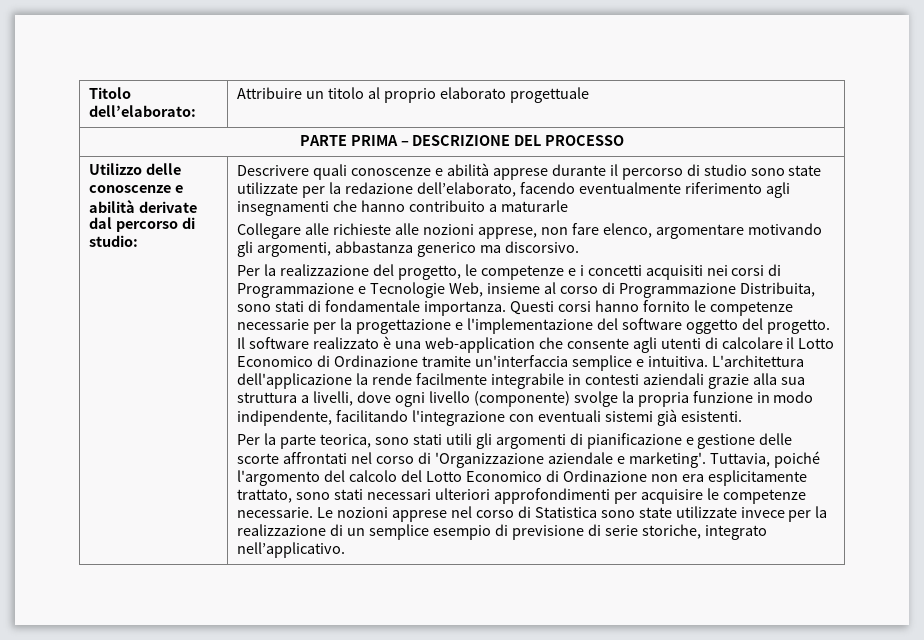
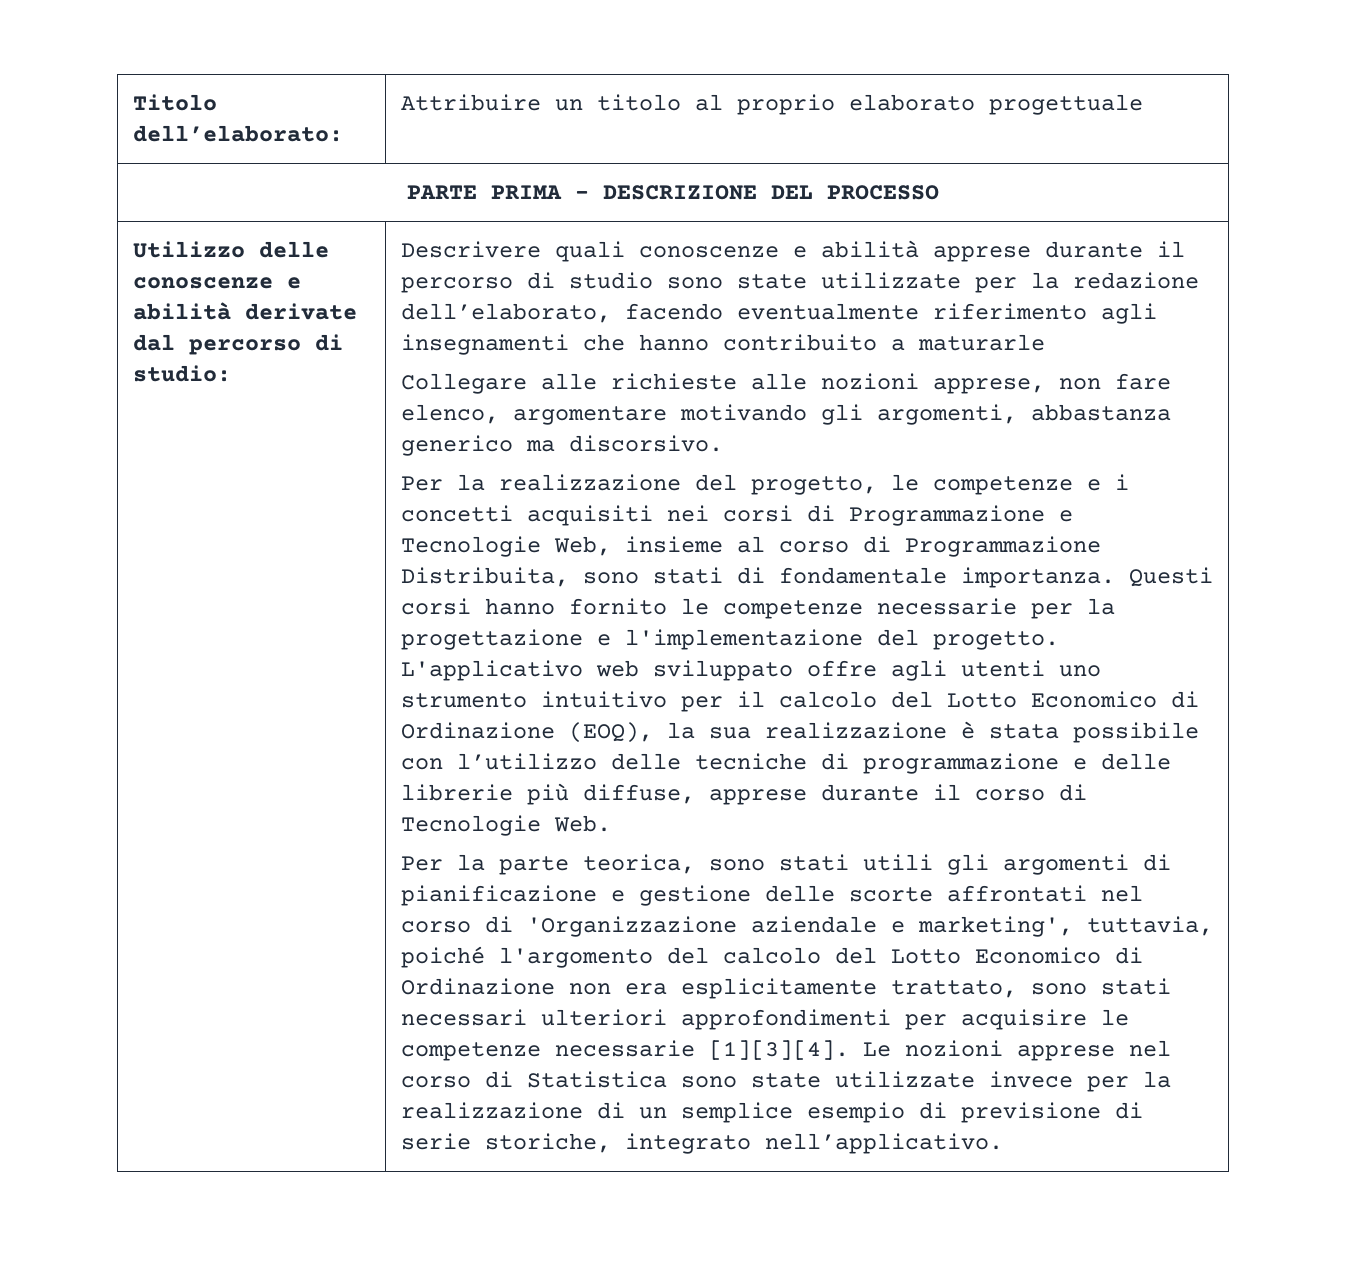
- Questi corsi hanno fornito le competenze necessarie per la progettazione e l'implementazione del software oggetto del progetto. Il software realizzato è una web-application che consente agli utenti di calcolare il Lotto Economico di Ordinazione tramite un'interfaccia semplice e intuitiva. L'architettura dell'applicazione la rende facilmente integrabile in contesti aziendali grazie alla sua struttura a livelli, dove ogni livello (componente) svolge la propria funzione in modo indipendente, facilitando l'integrazione con eventuali sistemi già esistenti.
+ Questi corsi hanno fornito le competenze necessarie per la progettazione e l'implementazione del progetto. L'applicativo web sviluppato offre agli utenti uno strumento intuitivo per il calcolo del Lotto Economico di Ordinazione (EOQ), la sua realizzazione è stata possibile con l’utilizzo delle tecniche di programmazione e delle librerie più diffuse, apprese durante il corso di Tecnologie Web.
- Per la parte teorica, sono stati utili gli argomenti di pianificazione e gestione delle scorte affrontati nel corso di 'Organizzazione aziendale e marketing'. Tuttavia, poiché l'argomento del calcolo del Lotto Economico di Ordinazione non era esplicitamente trattato, sono stati necessari ulteriori approfondimenti per acquisire le competenze necessarie.
+ Per la parte teorica, sono stati utili gli argomenti di pianificazione e gestione delle scorte affrontati nel corso di 'Organizzazione aziendale e marketing', tuttavia, poiché l'argomento del calcolo del Lotto Economico di Ordinazione non era esplicitamente trattato, sono stati necessari ulteriori approfondimenti per acquisire le competenze necessarie [1][3][4].

